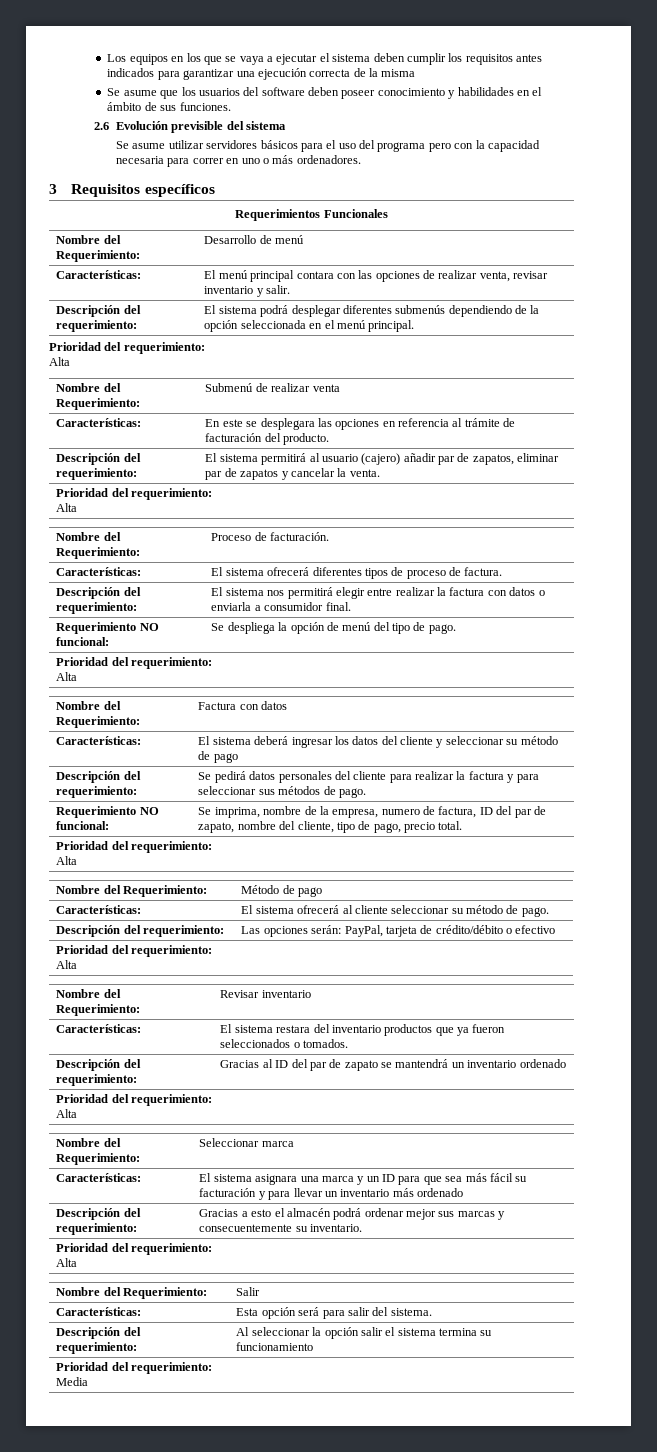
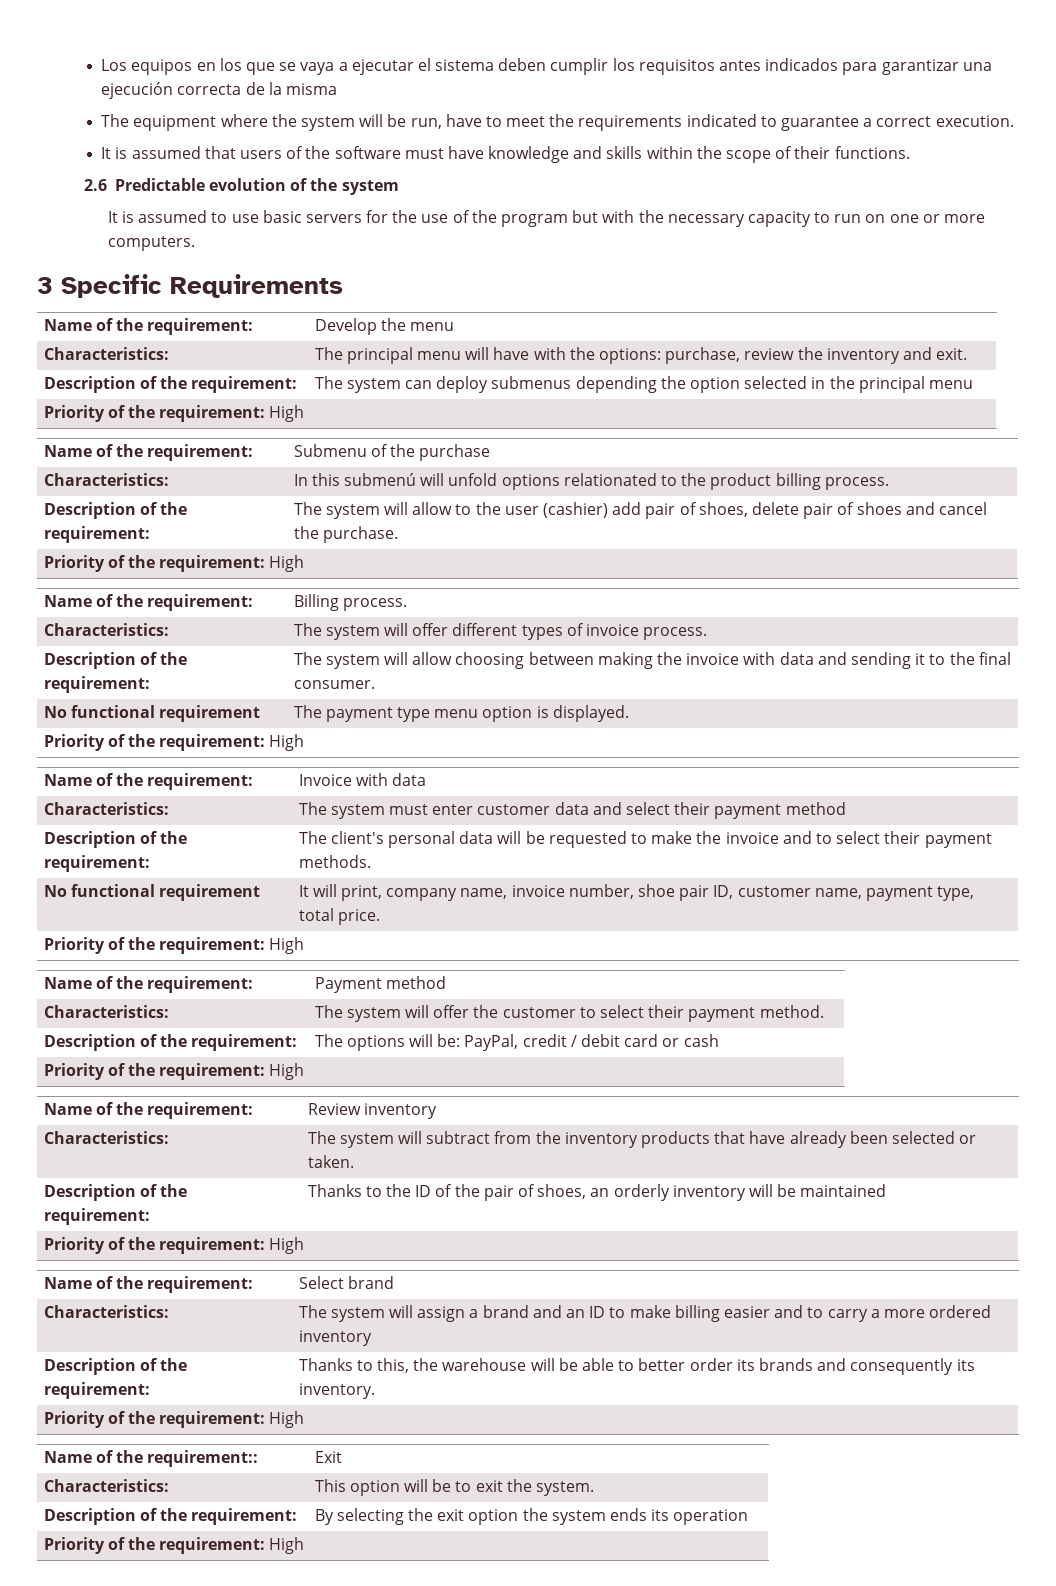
- Se asume que los usuarios del software deben poseer conocimiento y habilidades en el ámbito de sus funciones.
- 2.6 Evolución previsible del sistema
- Se asume utilizar servidores básicos para el uso del programa pero con la capacidad necesaria para correr en uno o más ordenadores.
- 3 Requisitos específicos
- Requerimientos Funcionales
- Nombre del Requerimiento: | Desarrollo de menú
- Características: | El menú principal contara con las opciones de realizar venta, revisar inventario y salir.
- Descripción del requerimiento: | El sistema podrá desplegar diferentes submenús dependiendo de la opción seleccionada en el menú principal.
- Prioridad del requerimiento:
- Alta
- Nombre del Requerimiento: | Submenú de realizar venta
- Características: | En este se desplegara las opciones en referencia al trámite de facturación del producto.
- Descripción del requerimiento: | El sistema permitirá al usuario (cajero) añadir par de zapatos, eliminar par de zapatos y cancelar la venta.
- Prioridad del requerimiento:
- Alta
- Nombre del Requerimiento: | Proceso de facturación.
- Características: | El sistema ofrecerá diferentes tipos de proceso de factura.
- Descripción del requerimiento: | El sistema nos permitirá elegir entre realizar la factura con datos o enviarla a consumidor final.
- Requerimiento NO funcional: | Se despliega la opción de menú del tipo de pago.
- Prioridad del requerimiento:
- Alta
- Nombre del Requerimiento: | Factura con datos
- Características: | El sistema deberá ingresar los datos del cliente y seleccionar su método de pago
- Descripción del requerimiento: | Se pedirá datos personales del cliente para realizar la factura y para seleccionar sus métodos de pago.
- Requerimiento NO funcional: | Se imprima, nombre de la empresa, numero de factura, ID del par de zapato, nombre del cliente, tipo de pago, precio total.
- Prioridad del requerimiento:
- Alta
- Nombre del Requerimiento: | Método de pago
- Características: | El sistema ofrecerá al cliente seleccionar su método de pago.
- Descripción del requerimiento: | Las opciones serán: PayPal, tarjeta de crédito/débito o efectivo
- Prioridad del requerimiento:
- Alta
- Nombre del Requerimiento: | Revisar inventario
- Características: | El sistema restara del inventario productos que ya fueron seleccionados o tomados.
- Descripción del requerimiento: | Gracias al ID del par de zapato se mantendrá un inventario ordenado
- Prioridad del requerimiento:
- Alta
- Nombre del Requerimiento: | Seleccionar marca
- Características: | El sistema asignara una marca y un ID para que sea más fácil su facturación y para llevar un inventario más ordenado
- Descripción del requerimiento: | Gracias a esto el almacén podrá ordenar mejor sus marcas y consecuentemente su inventario.
- Prioridad del requerimiento:
- Alta
- Nombre del Requerimiento: | Salir
- Características: | Esta opción será para salir del sistema.
- Descripción del requerimiento: | Al seleccionar la opción salir el sistema termina su funcionamiento
- Prioridad del requerimiento:
- Media
+ The equipment where the system will be run, have to meet the requirements indicated to guarantee a correct execution.
+ It is assumed that users of the software must have knowledge and skills within the scope of their functions.
+ 2.6 Predictable evolution of the system
+ It is assumed to use basic servers for the use of the program but with the necessary capacity to run on one or more computers.
+ 3 Specific Requirements
+ Name of the requirement: | Develop the menu
+ Characteristics: | The principal menu will have with the options: purchase, review the inventory and exit.
+ Description of the requirement: | The system can deploy submenus depending the option selected in the principal menu
+ Priority of the requirement: High
+ Name of the requirement: | Submenu of the purchase
+ Characteristics: | In this submenú will unfold options relationated to the product billing process.
+ Description of the requirement: | The system will allow to the user (cashier) add pair of shoes, delete pair of shoes and cancel the purchase.
+ Priority of the requirement: High
+ Name of the requirement: | Billing process.
+ Characteristics: | The system will offer different types of invoice process.
+ Description of the requirement: | The system will allow choosing between making the invoice with data and sending it to the final consumer.
+ No functional requirement | The payment type menu option is displayed.
+ Priority of the requirement: High
+ Name of the requirement: | Invoice with data
+ Characteristics: | The system must enter customer data and select their payment method
+ Description of the requirement: | The client's personal data will be requested to make the invoice and to select their payment methods.
+ No functional requirement | It will print, company name, invoice number, shoe pair ID, customer name, payment type, total price.
+ Priority of the requirement: High
+ Name of the requirement: | Payment method
+ Characteristics: | The system will offer the customer to select their payment method.
+ Description of the requirement: | The options will be: PayPal, credit / debit card or cash
+ Priority of the requirement: High
+ Name of the requirement: | Review inventory
+ Characteristics: | The system will subtract from the inventory products that have already been selected or taken.
+ Description of the requirement: | Thanks to the ID of the pair of shoes, an orderly inventory will be maintained
+ Priority of the requirement: High
+ Name of the requirement: | Select brand
+ Characteristics: | The system will assign a brand and an ID to make billing easier and to carry a more ordered inventory
+ Description of the requirement: | Thanks to this, the warehouse will be able to better order its brands and consequently its inventory.
+ Priority of the requirement: High
+ Name of the requirement:: | Exit
+ Characteristics: | This option will be to exit the system.
+ Description of the requirement: | By selecting the exit option the system ends its operation
+ Priority of the requirement: High

